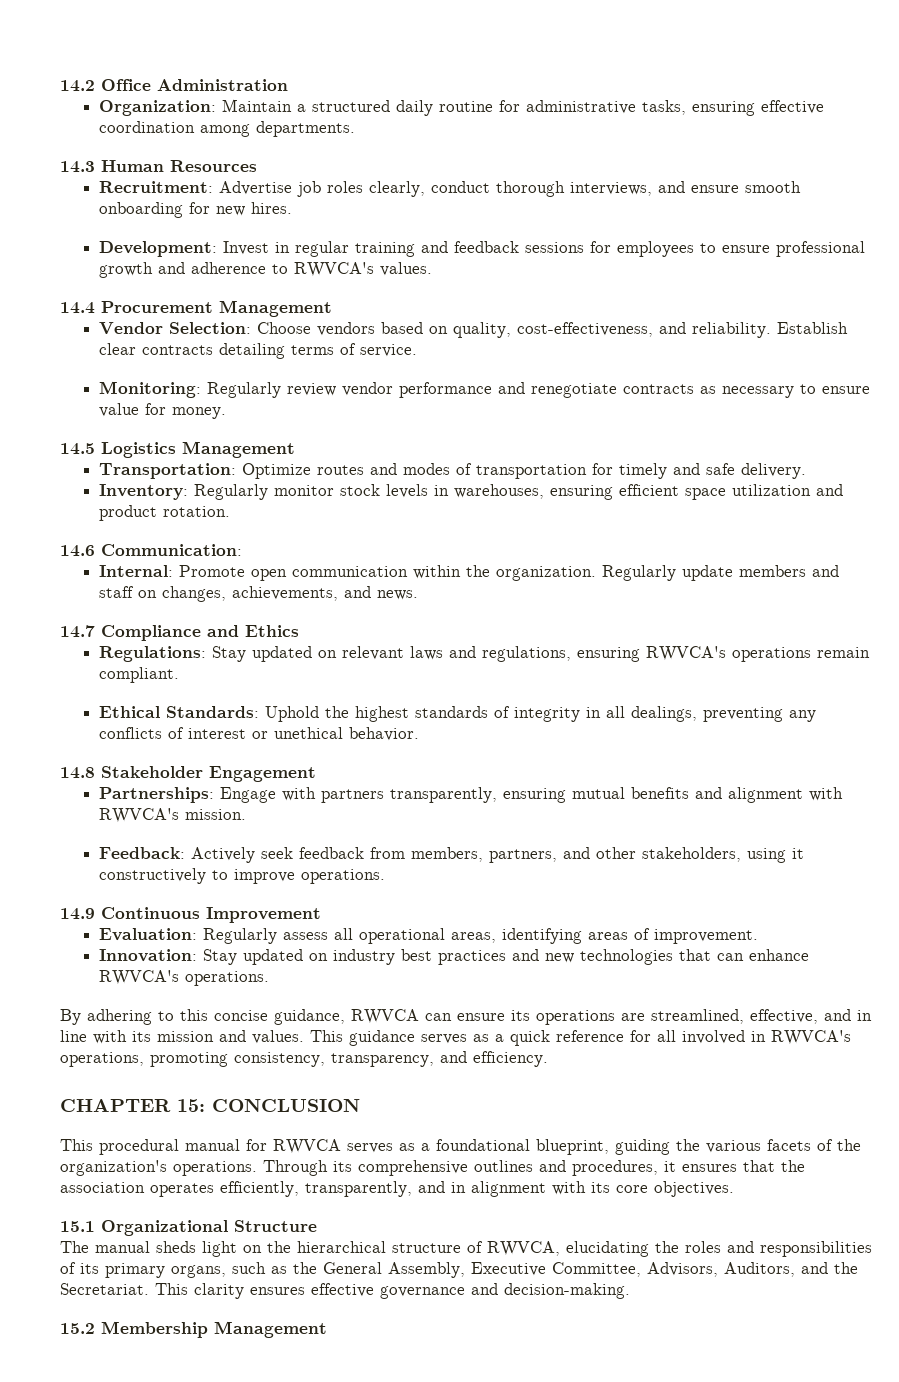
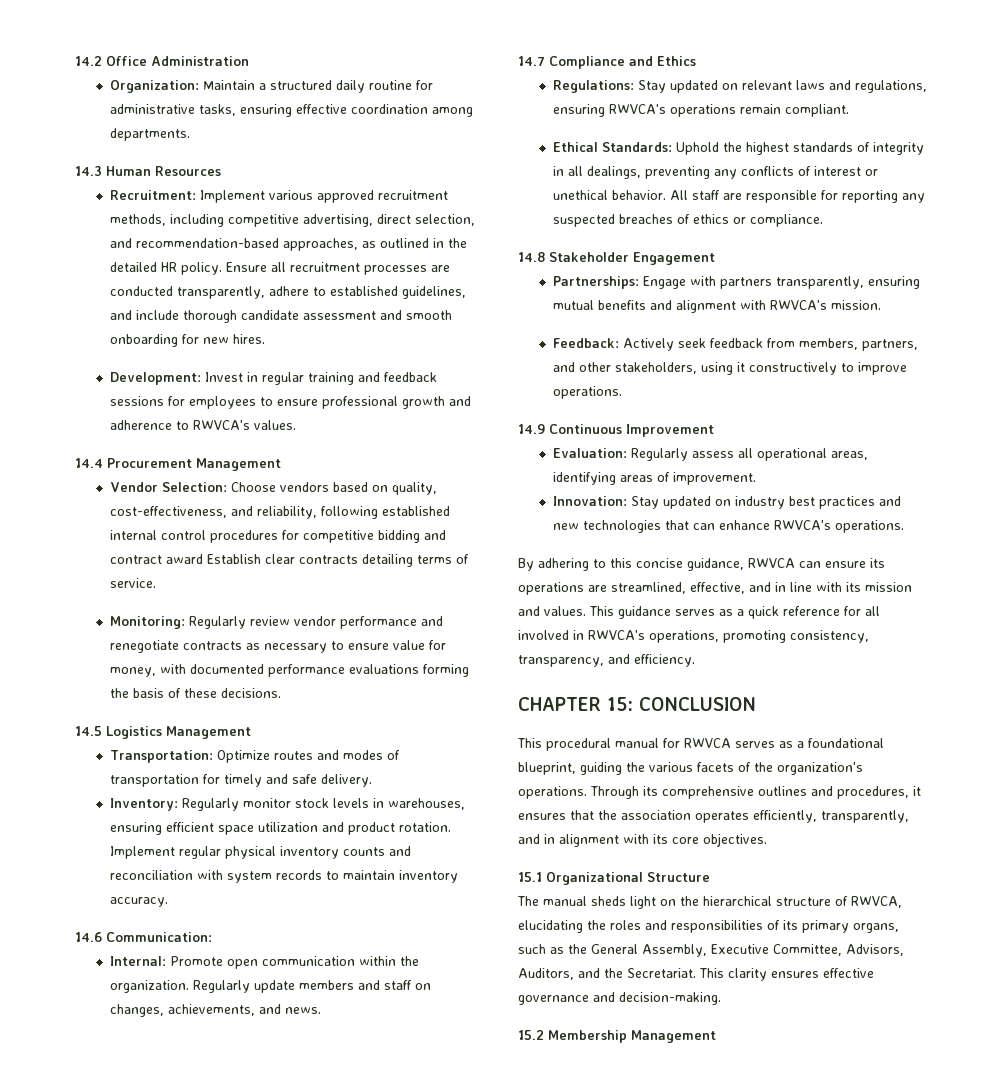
- Recruitment: Advertise job roles clearly, conduct thorough interviews, and ensure smooth onboarding for new hires.
+ Recruitment: Implement various approved recruitment methods, including competitive advertising, direct selection, and recommendation-based approaches, as outlined in the detailed HR policy. Ensure all recruitment processes are conducted transparently, adhere to established guidelines, and include thorough candidate assessment and smooth onboarding for new hires.
- Vendor Selection: Choose vendors based on quality, cost-effectiveness, and reliability. Establish clear contracts detailing terms of service.
+ Vendor Selection: Choose vendors based on quality, cost-effectiveness, and reliability, following established internal control procedures for competitive bidding and contract award Establish clear contracts detailing terms of service.
- Monitoring: Regularly review vendor performance and renegotiate contracts as necessary to ensure value for money.
+ Monitoring: Regularly review vendor performance and renegotiate contracts as necessary to ensure value for money, with documented performance evaluations forming the basis of these decisions.
+ Implement regular physical inventory counts and reconciliation with system records to maintain inventory accuracy.
+ All staff are responsible for reporting any suspected breaches of ethics or compliance.

